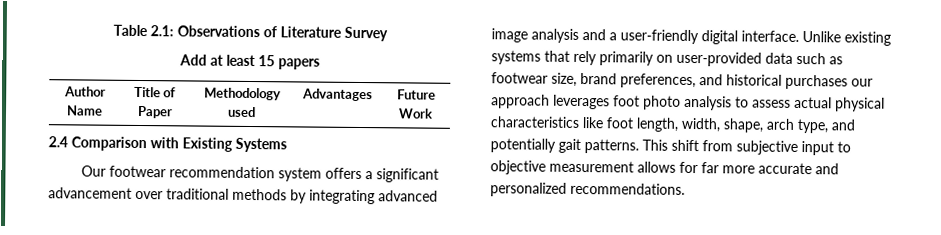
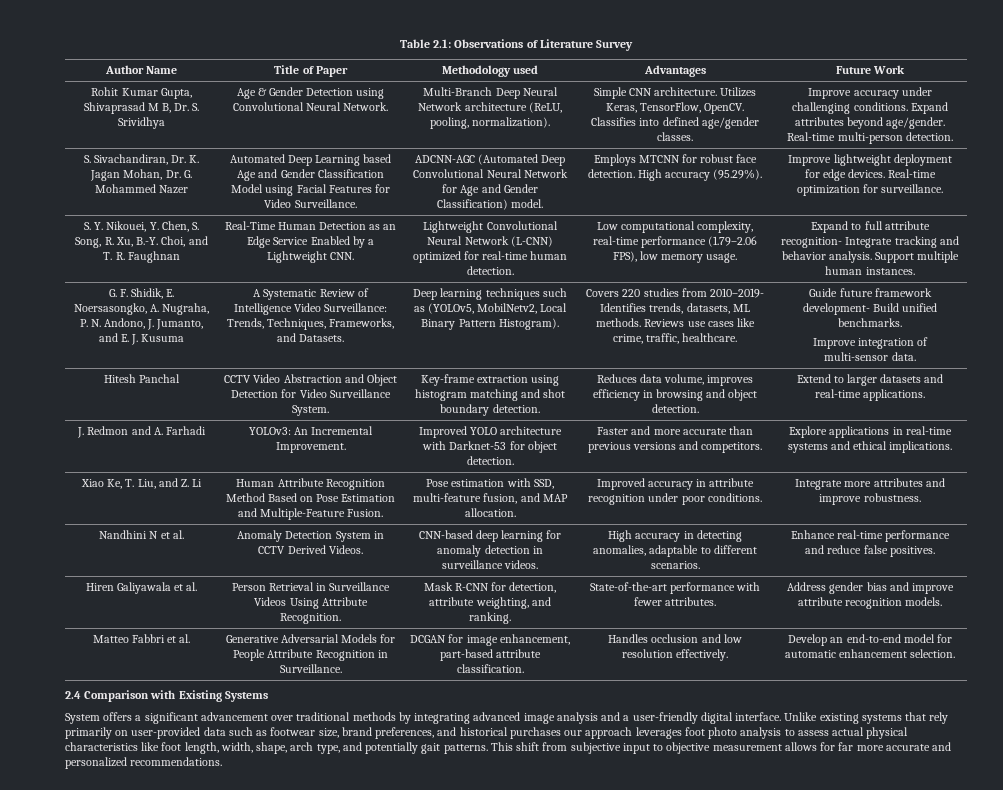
- Add at least 15 papers
+ Rohit Kumar Gupta, Shivaprasad M B, Dr. S. Srividhya | Age & Gender Detection using Convolutional Neural Network. | Multi-Branch Deep Neural Network architecture (ReLU, pooling, normalization). | Simple CNN architecture. Utilizes Keras, TensorFlow, OpenCV. Classifies into defined age/gender classes. | Improve accuracy under challenging conditions. Expand attributes beyond age/gender. Real-time multi-person detection.
+ S. Sivachandiran, Dr. K. Jagan Mohan, Dr. G. Mohammed Nazer | Automated Deep Learning based Age and Gender Classification Model using Facial Features for Video Surveillance. | ADCNN-AGC (Automated Deep Convolutional Neural Network for Age and Gender Classification) model. | Employs MTCNN for robust face detection. High accuracy (95.29%). | Improve lightweight deployment for edge devices. Real-time optimization for surveillance.
+ S. Y. Nikouei, Y. Chen, S. Song, R. Xu, B.-Y. Choi, and T. R. Faughnan | Real-Time Human Detection as an Edge Service Enabled by a Lightweight CNN. | Lightweight Convolutional Neural Network (L-CNN) optimized for real-time human detection. | Low computational complexity, real-time performance (1.79–2.06 FPS), low memory usage. | Expand to full attribute recognition- Integrate tracking and behavior analysis. Support multiple human instances.
+ G. F. Shidik, E. Noersasongko, A. Nugraha, P. N. Andono, J. Jumanto, and E. J. Kusuma | A Systematic Review of Intelligence Video Surveillance: Trends, Techniques, Frameworks, and Datasets. | Deep learning techniques such as (YOLOv5, MobilNetv2, Local Binary Pattern Histogram). | Covers 220 studies from 2010–2019- Identifies trends, datasets, ML methods. Reviews use cases like crime, traffic, healthcare. | Guide future framework development- Build unified benchmarks.
+ Improve integration of multi-sensor data.
+ Hitesh Panchal | CCTV Video Abstraction and Object Detection for Video Surveillance System. | Key-frame extraction using histogram matching and shot boundary detection. | Reduces data volume, improves efficiency in browsing and object detection. | Extend to larger datasets and real-time applications.
+ J. Redmon and A. Farhadi | YOLOv3: An Incremental Improvement. | Improved YOLO architecture with Darknet-53 for object detection. | Faster and more accurate than previous versions and competitors. | Explore applications in real-time systems and ethical implications.
+ Xiao Ke, T. Liu, and Z. Li | Human Attribute Recognition Method Based on Pose Estimation and Multiple-Feature Fusion. | Pose estimation with SSD, multi-feature fusion, and MAP allocation. | Improved accuracy in attribute recognition under poor conditions. | Integrate more attributes and improve robustness.
+ Nandhini N et al. | Anomaly Detection System in CCTV Derived Videos. | CNN-based deep learning for anomaly detection in surveillance videos. | High accuracy in detecting anomalies, adaptable to different scenarios. | Enhance real-time performance and reduce false positives.
+ Hiren Galiyawala et al. | Person Retrieval in Surveillance Videos Using Attribute Recognition. | Mask R-CNN for detection, attribute weighting, and ranking. | State-of-the-art performance with fewer attributes. | Address gender bias and improve attribute recognition models.
+ Matteo Fabbri et al. | Generative Adversarial Models for People Attribute Recognition in Surveillance. | DCGAN for image enhancement, part-based attribute classification. | Handles occlusion and low resolution effectively. | Develop an end-to-end model for automatic enhancement selection.
- Our footwear recommendation system offers a significant advancement over traditional methods by integrating advanced image analysis and a user-friendly digital interface.
+ System offers a significant advancement over traditional methods by integrating advanced image analysis and a user-friendly digital interface.

